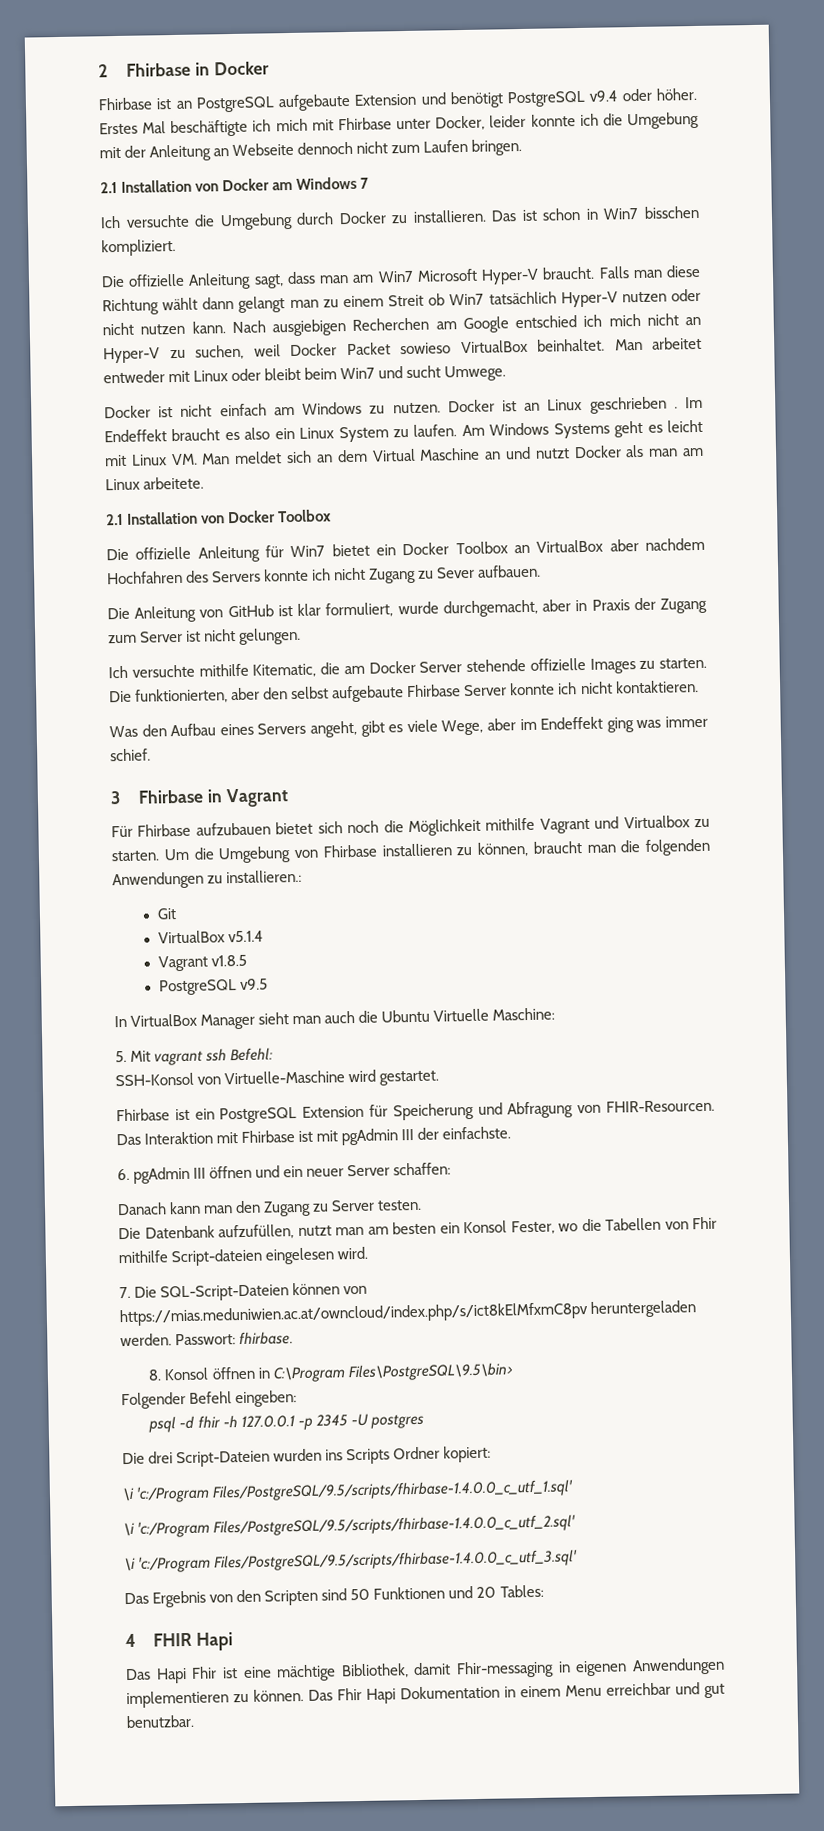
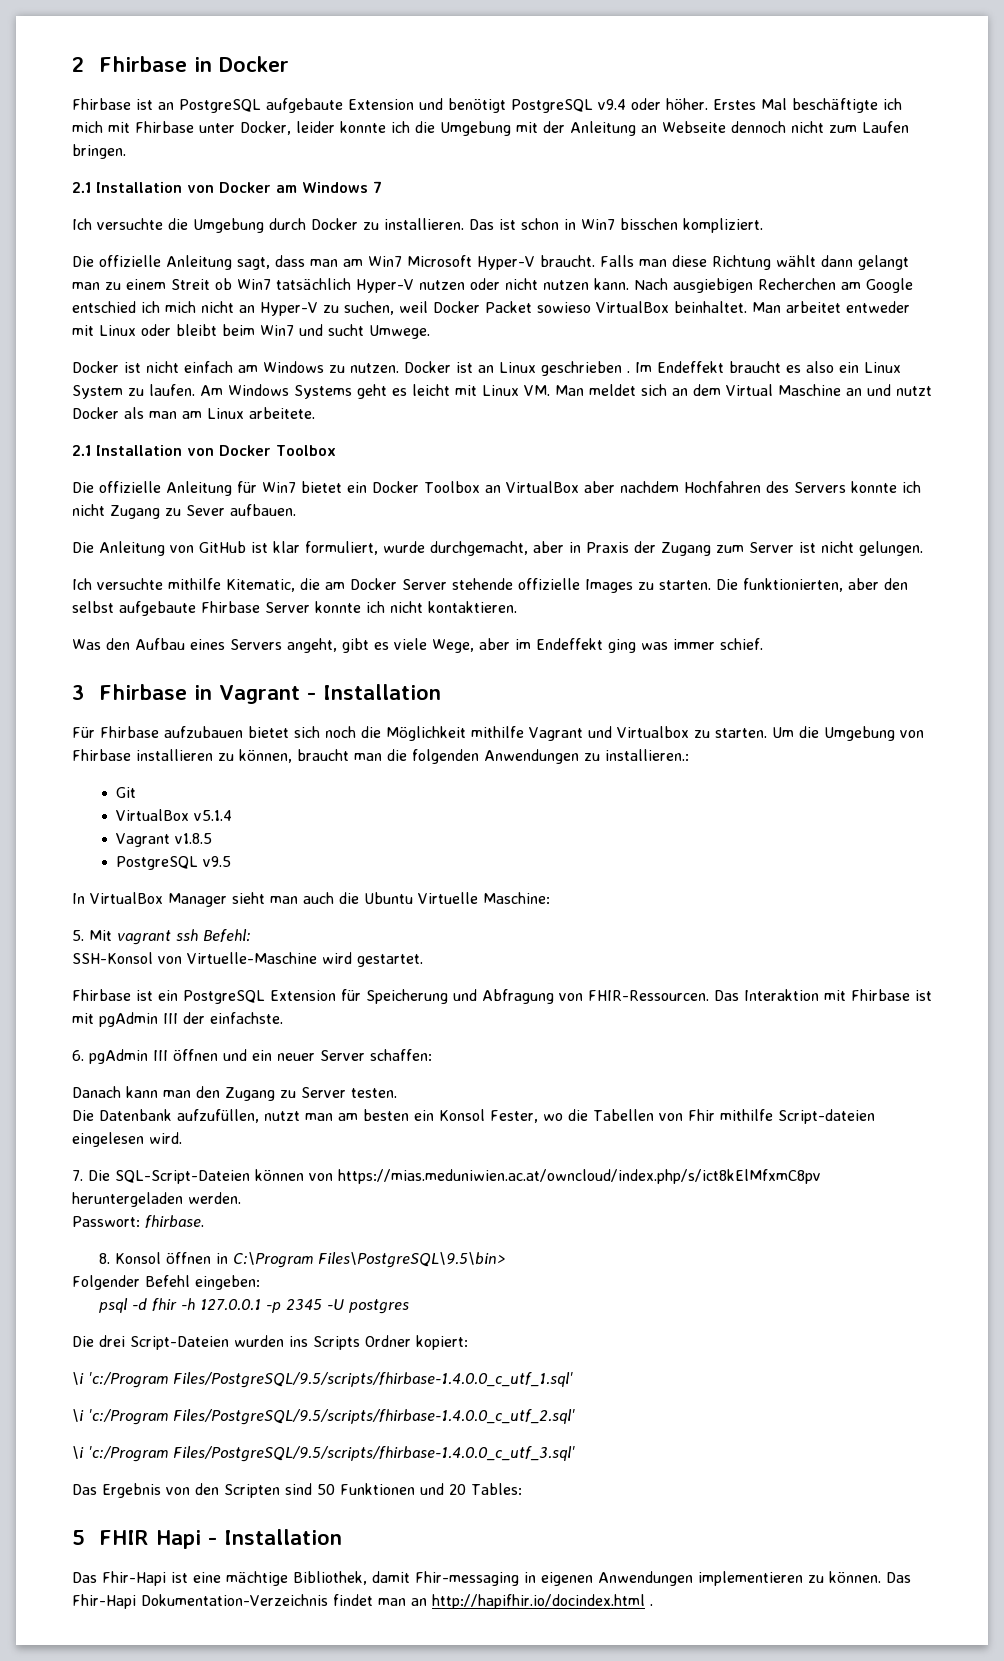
- 3 Fhirbase in Vagrant
+ 3 Fhirbase in Vagrant - Installation
- Fhirbase ist ein PostgreSQL Extension für Speicherung und Abfragung von FHIR-Resourcen.
+ Fhirbase ist ein PostgreSQL Extension für Speicherung und Abfragung von FHIR-Ressourcen.
- 7. Die SQL-Script-Dateien können von https://mias.meduniwien.ac.at/owncloud/index.php/s/ict8kElMfxmC8pv heruntergeladen werden. Passwort: fhirbase.
+ 7. Die SQL-Script-Dateien können von https://mias.meduniwien.ac.at/owncloud/index.php/s/ict8kElMfxmC8pv heruntergeladen werden.
+ Passwort: fhirbase.
- 4 FHIR Hapi
- Das Hapi Fhir ist eine mächtige Bibliothek, damit Fhir-messaging in eigenen Anwendungen implementieren zu können.
+ 5 FHIR Hapi - Installation
+ Das Fhir-Hapi ist eine mächtige Bibliothek, damit Fhir-messaging in eigenen Anwendungen implementieren zu können.
- Das Fhir Hapi Dokumentation in einem Menu erreichbar und gut benutzbar.
+ Das Fhir-Hapi Dokumentation-Verzeichnis findet man an http://hapifhir.io/docindex.html .

